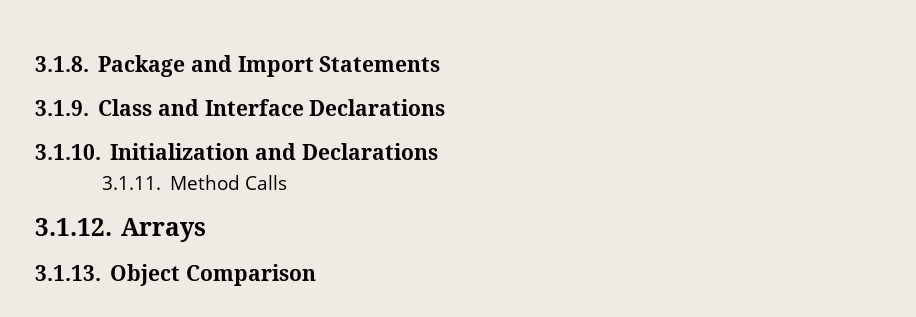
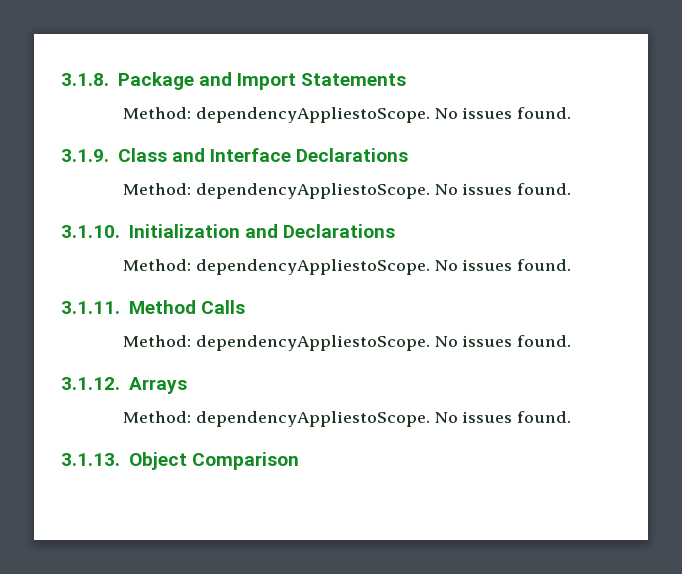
  3.1.8. Package and Import Statements
+ Method: dependencyAppliestoScope. No issues found.
  3.1.9. Class and Interface Declarations
+ Method: dependencyAppliestoScope. No issues found.
  3.1.10. Initialization and Declarations
+ Method: dependencyAppliestoScope. No issues found.
  3.1.11. Method Calls
+ Method: dependencyAppliestoScope. No issues found.
  3.1.12. Arrays
+ Method: dependencyAppliestoScope. No issues found.

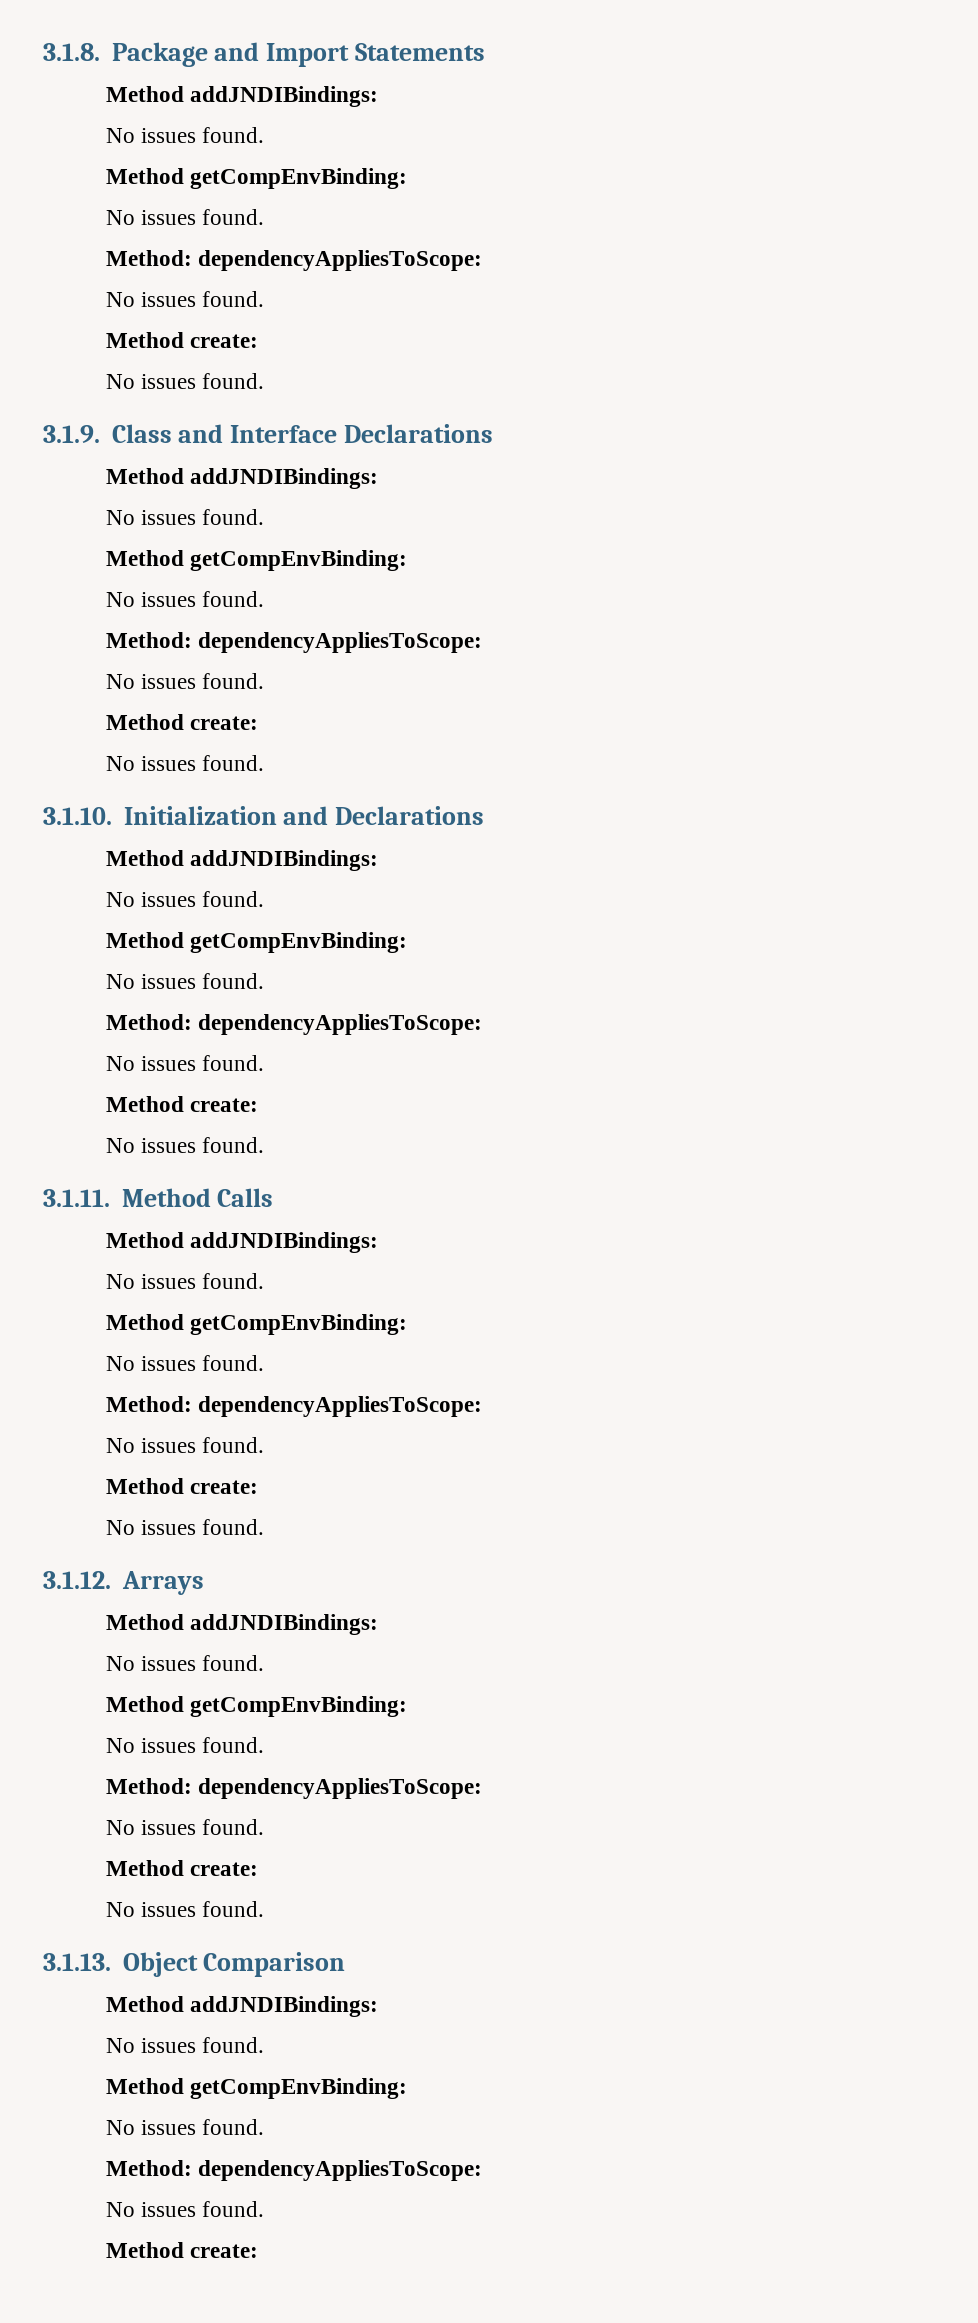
  3.1.8. Package and Import Statements
- Method: dependencyAppliestoScope. No issues found.
+ Method addJNDIBindings:
+ No issues found.
+ Method getCompEnvBinding:
+ No issues found.
+ Method: dependencyAppliesToScope:
+ No issues found.
+ Method create:
+ No issues found.
  3.1.9. Class and Interface Declarations
- Method: dependencyAppliestoScope. No issues found.
+ Method addJNDIBindings:
+ No issues found.
+ Method getCompEnvBinding:
+ No issues found.
+ Method: dependencyAppliesToScope:
+ No issues found.
+ Method create:
+ No issues found.
  3.1.10. Initialization and Declarations
- Method: dependencyAppliestoScope. No issues found.
+ Method addJNDIBindings:
+ No issues found.
+ Method getCompEnvBinding:
+ No issues found.
+ Method: dependencyAppliesToScope:
+ No issues found.
+ Method create:
+ No issues found.
  3.1.11. Method Calls
- Method: dependencyAppliestoScope. No issues found.
+ Method addJNDIBindings:
+ No issues found.
+ Method getCompEnvBinding:
+ No issues found.
+ Method: dependencyAppliesToScope:
+ No issues found.
+ Method create:
+ No issues found.
  3.1.12. Arrays
- Method: dependencyAppliestoScope. No issues found.
+ Method addJNDIBindings:
+ No issues found.
+ Method getCompEnvBinding:
+ No issues found.
+ Method: dependencyAppliesToScope:
+ No issues found.
+ Method create:
+ No issues found.
  3.1.13. Object Comparison
+ Method addJNDIBindings:
+ No issues found.
+ Method getCompEnvBinding:
+ No issues found.
+ Method: dependencyAppliesToScope:
+ No issues found.
+ Method create:

